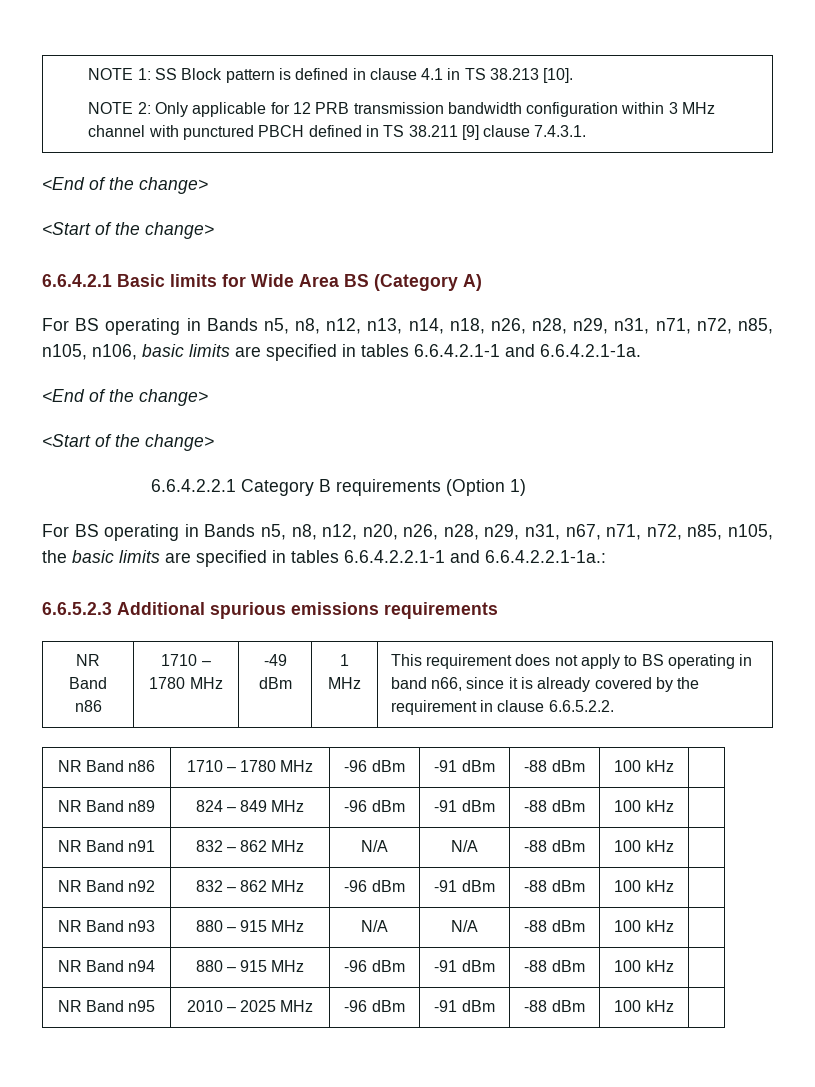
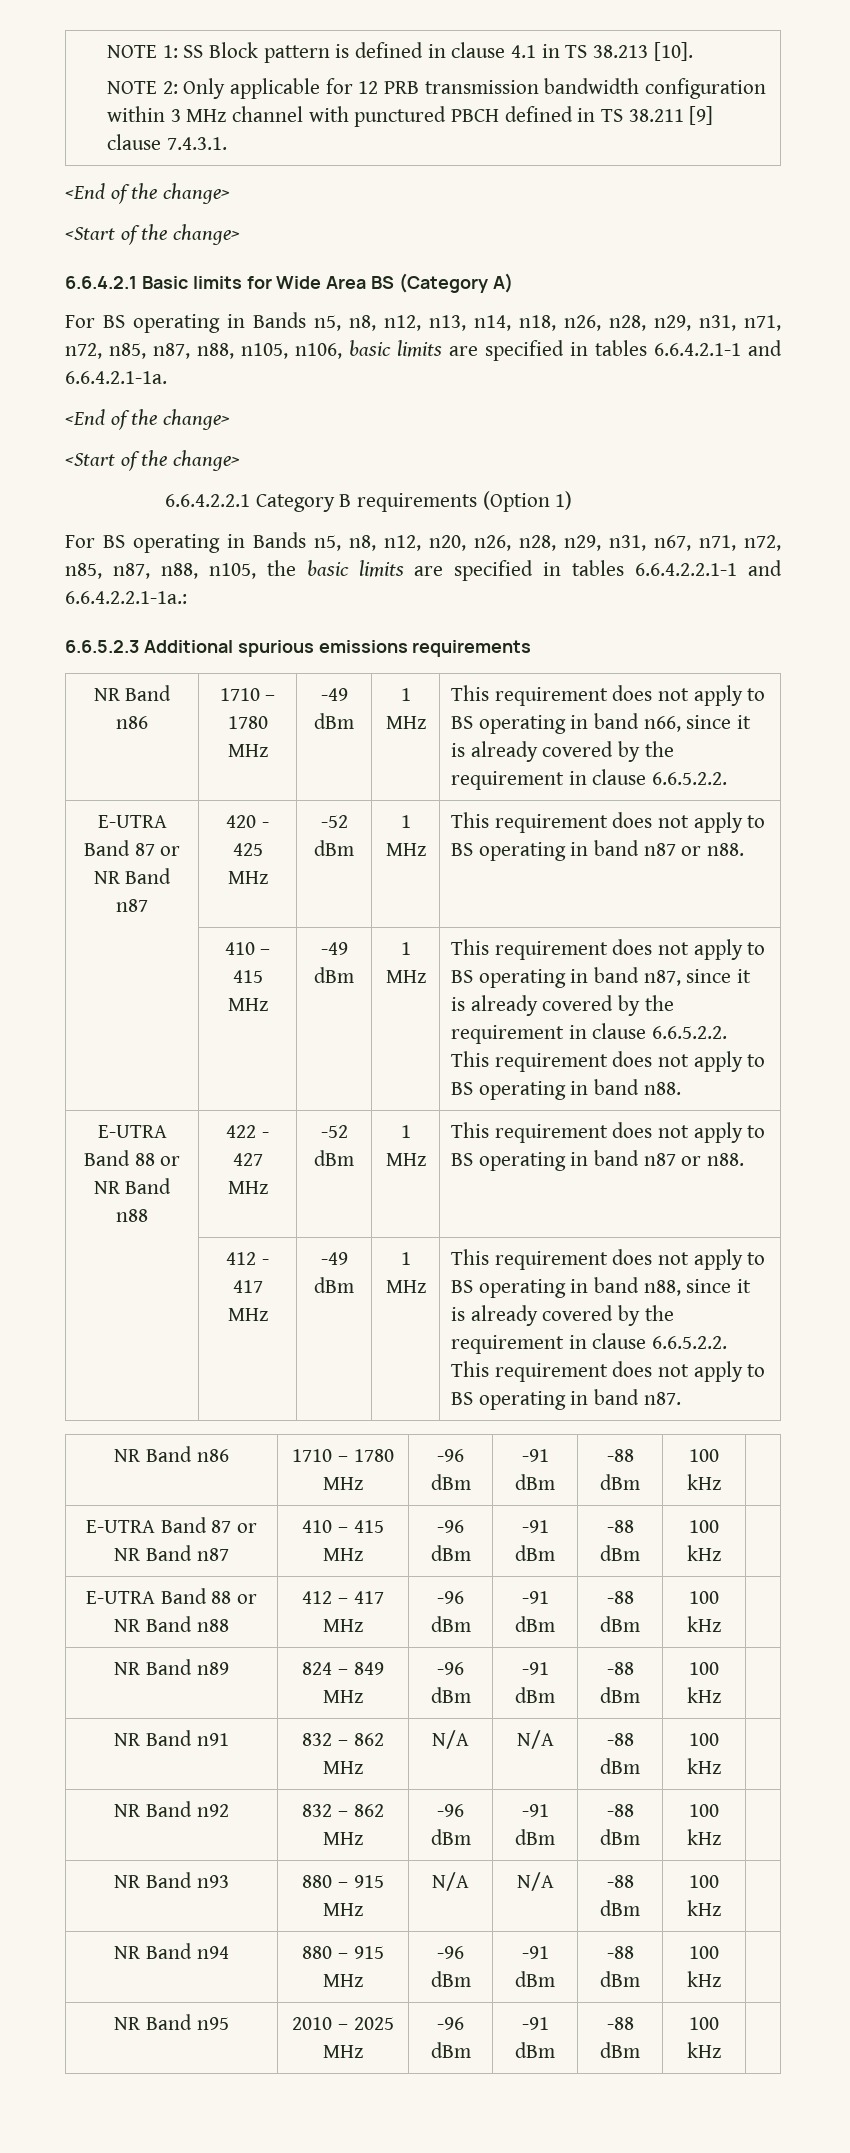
- For BS operating in Bands n5, n8, n12, n13, n14, n18, n26, n28, n29, n31, n71, n72, n85, n105, n106, basic limits are specified in tables 6.6.4.2.1-1 and 6.6.4.2.1-1a.
+ For BS operating in Bands n5, n8, n12, n13, n14, n18, n26, n28, n29, n31, n71, n72, n85, n87, n88, n105, n106, basic limits are specified in tables 6.6.4.2.1-1 and 6.6.4.2.1-1a.
- For BS operating in Bands n5, n8, n12, n20, n26, n28, n29, n31, n67, n71, n72, n85, n105, the basic limits are specified in tables 6.6.4.2.2.1-1 and 6.6.4.2.2.1-1a.:
+ For BS operating in Bands n5, n8, n12, n20, n26, n28, n29, n31, n67, n71, n72, n85, n87, n88, n105, the basic limits are specified in tables 6.6.4.2.2.1-1 and 6.6.4.2.2.1-1a.:
+ E-UTRA Band 87 or NR Band n87 | 420 - 425 MHz | -52 dBm | 1 MHz | This requirement does not apply to BS operating in band n87 or n88.
+ | 410 – 415 MHz | -49 dBm | 1 MHz | This requirement does not apply to BS operating in band n87, since it is already covered by the requirement in clause 6.6.5.2.2. This requirement does not apply to BS operating in band n88.
+ E-UTRA Band 88 or NR Band n88 | 422 - 427 MHz | -52 dBm | 1 MHz | This requirement does not apply to BS operating in band n87 or n88.
+ | 412 - 417 MHz | -49 dBm | 1 MHz | This requirement does not apply to BS operating in band n88, since it is already covered by the requirement in clause 6.6.5.2.2. This requirement does not apply to BS operating in band n87.
+ E-UTRA Band 87 or NR Band n87 | 410 – 415 MHz | -96 dBm | -91 dBm | -88 dBm | 100 kHz |
+ E-UTRA Band 88 or NR Band n88 | 412 – 417 MHz | -96 dBm | -91 dBm | -88 dBm | 100 kHz |

